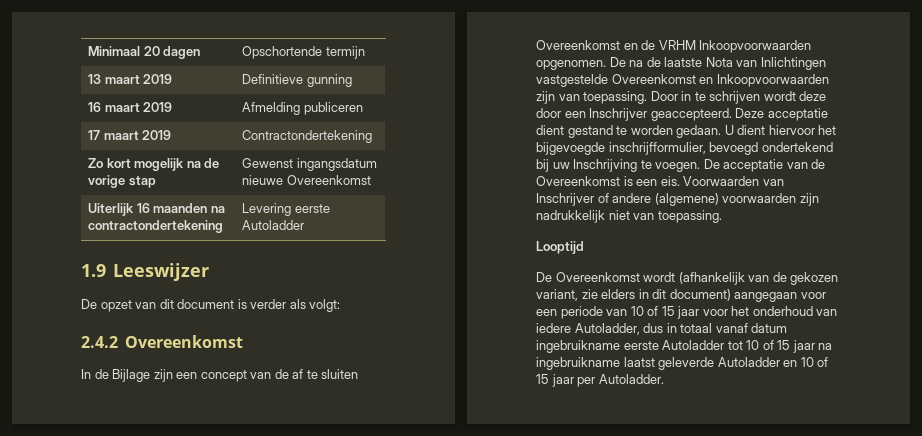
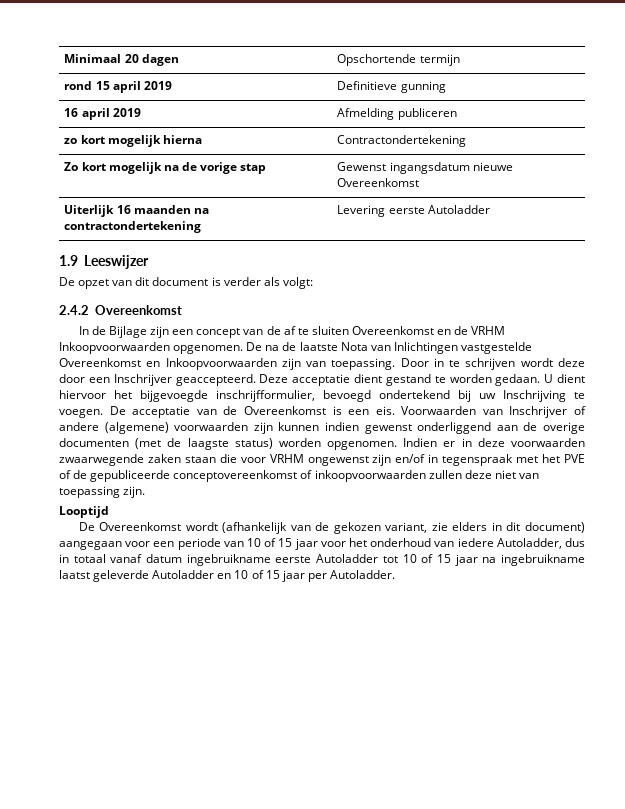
- 13 maart 2019 | Definitieve gunning
+ rond 15 april 2019 | Definitieve gunning
- 16 maart 2019 | Afmelding publiceren
+ 16 april 2019 | Afmelding publiceren
- 17 maart 2019 | Contractondertekening
+ zo kort mogelijk hierna | Contractondertekening
- Voorwaarden van Inschrijver of andere (algemene) voorwaarden zijn nadrukkelijk niet van toepassing.
+ Voorwaarden van Inschrijver of andere (algemene) voorwaarden zijn kunnen indien gewenst onderliggend aan de overige documenten (met de laagste status) worden opgenomen. Indien er in deze voorwaarden zwaarwegende zaken staan die voor VRHM ongewenst zijn en/of in tegenspraak met het PVE of de gepubliceerde conceptovereenkomst of inkoopvoorwaarden zullen deze niet van toepassing zijn.

